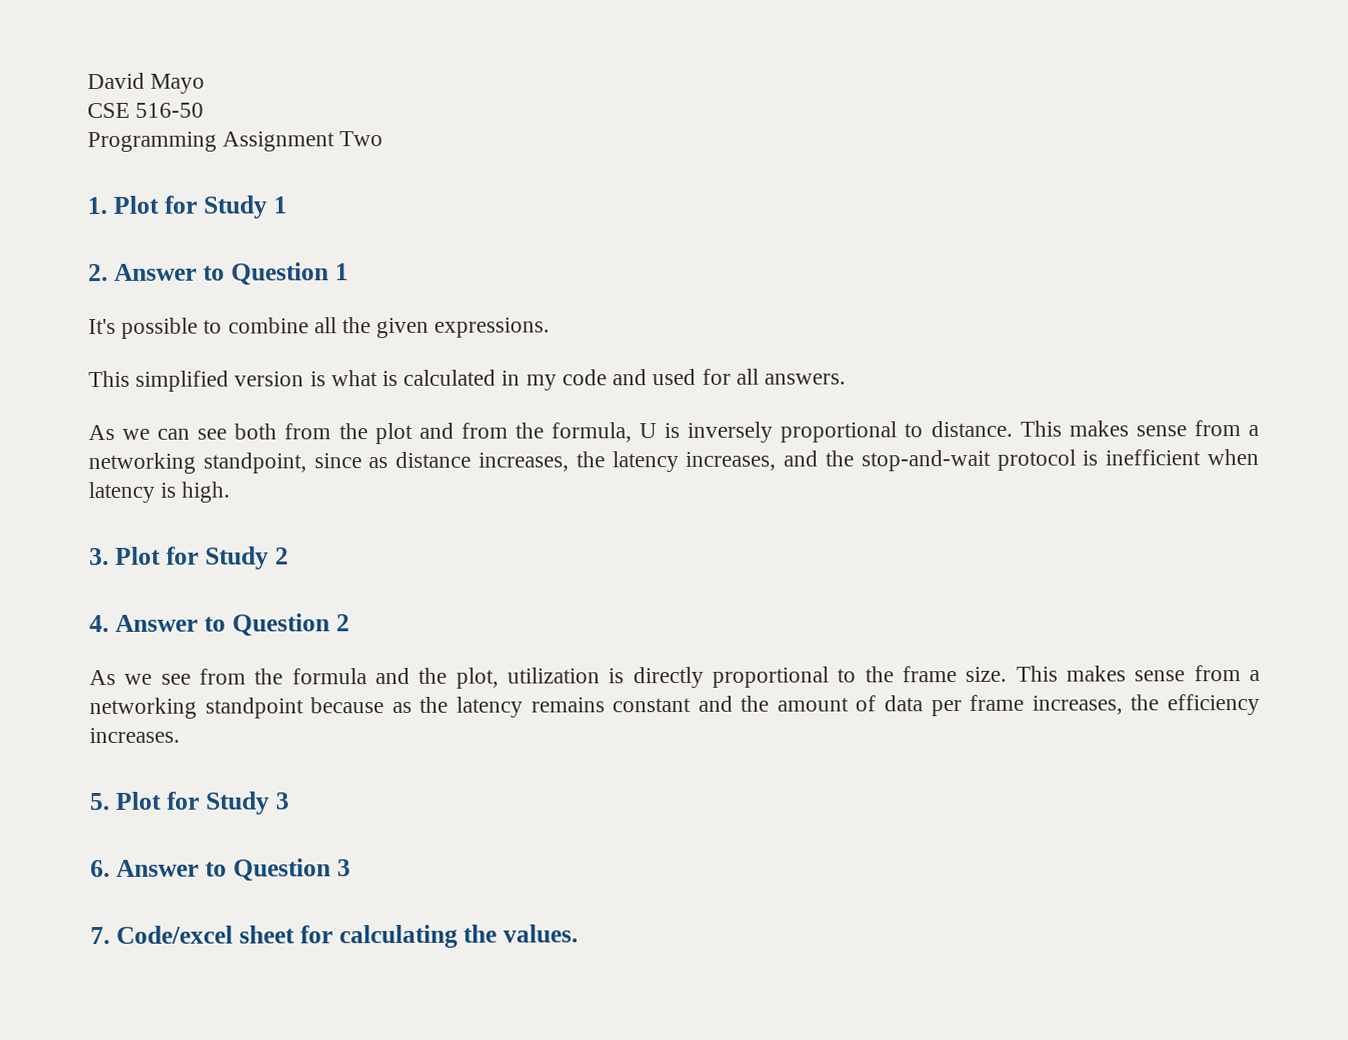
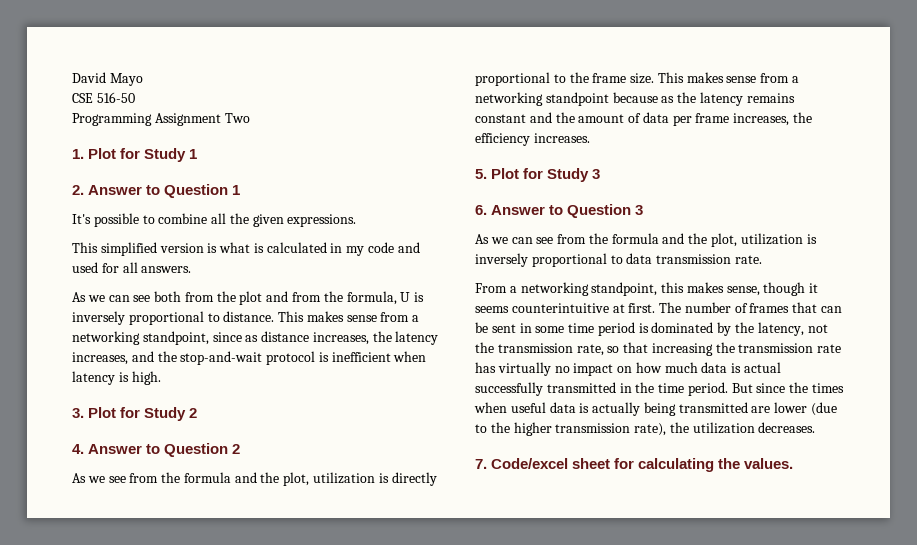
+ As we can see from the formula and the plot, utilization is inversely proportional to data transmission rate.
+ From a networking standpoint, this makes sense, though it seems counterintuitive at first. The number of frames that can be sent in some time period is dominated by the latency, not the transmission rate, so that increasing the transmission rate has virtually no impact on how much data is actual successfully transmitted in the time period. But since the times when useful data is actually being transmitted are lower (due to the higher transmission rate), the utilization decreases.

